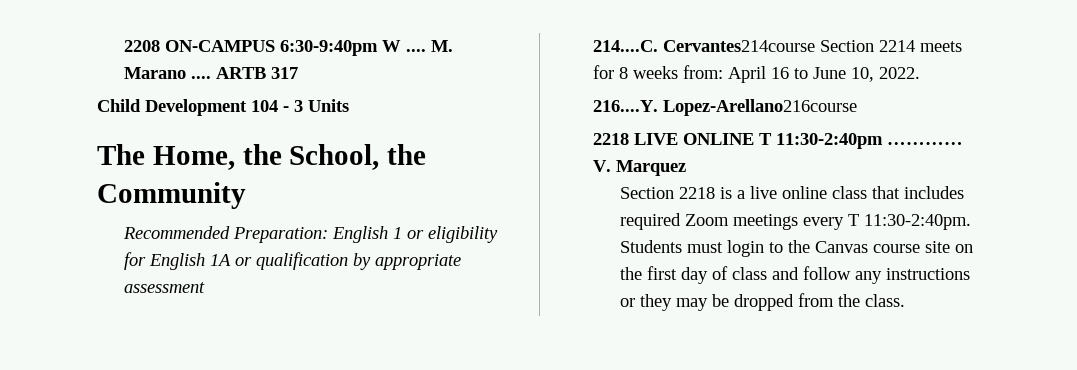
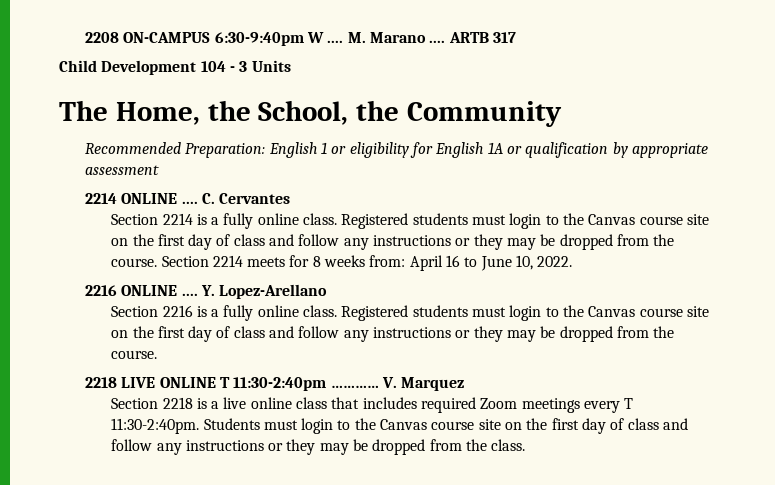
- 214....C. Cervantes214course Section 2214 meets for 8 weeks from: April 16 to June 10, 2022.
+ 2214 ONLINE .... C. Cervantes
+ Section 2214 is a fully online class. Registered students must login to the Canvas course site on the first day of class and follow any instructions or they may be dropped from the course. Section 2214 meets for 8 weeks from: April 16 to June 10, 2022.
- 216....Y. Lopez-Arellano216course
+ 2216 ONLINE .... Y. Lopez-Arellano
+ Section 2216 is a fully online class. Registered students must login to the Canvas course site on the first day of class and follow any instructions or they may be dropped from the course.

